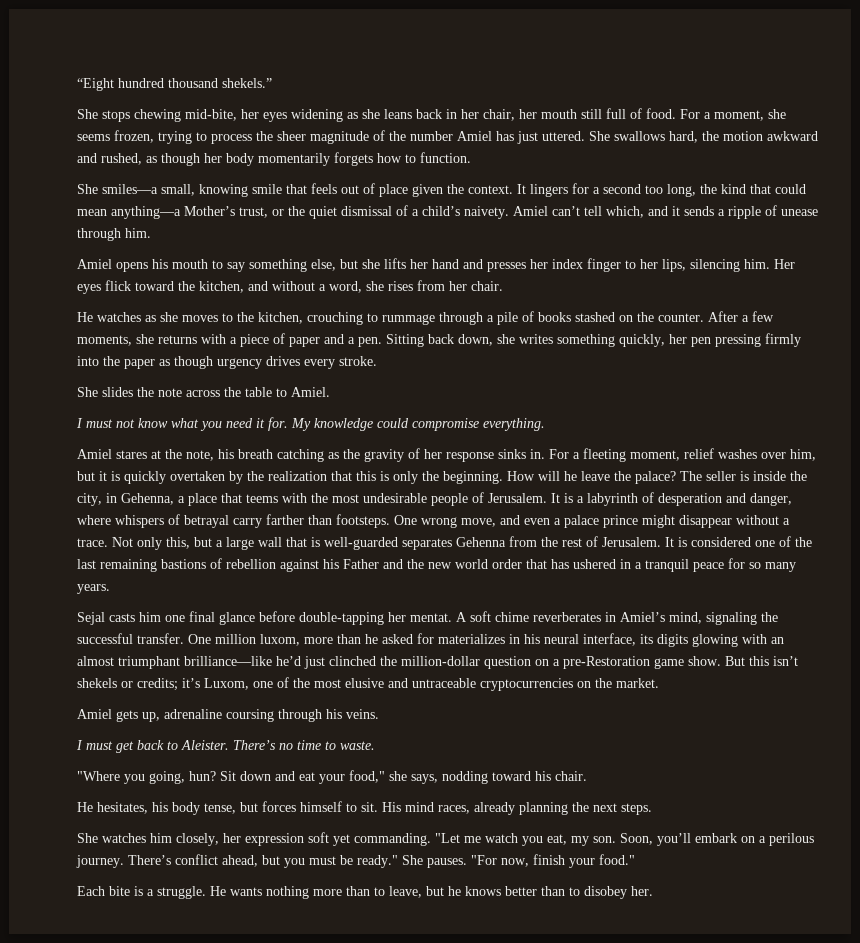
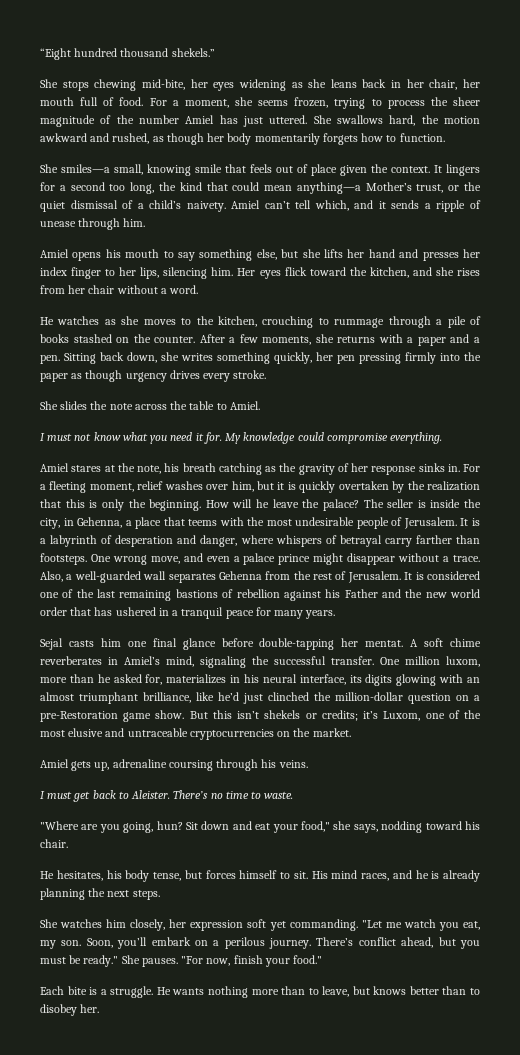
- She stops chewing mid-bite, her eyes widening as she leans back in her chair, her mouth still full of food.
+ She stops chewing mid-bite, her eyes widening as she leans back in her chair, her mouth full of food.
- Her eyes flick toward the kitchen, and without a word, she rises from her chair.
+ Her eyes flick toward the kitchen, and she rises from her chair without a word.
- After a few moments, she returns with a piece of paper and a pen.
+ After a few moments, she returns with a paper and a pen.
- Not only this, but a large wall that is well-guarded separates Gehenna from the rest of Jerusalem.
+ Also, a well-guarded wall separates Gehenna from the rest of Jerusalem.
- It is considered one of the last remaining bastions of rebellion against his Father and the new world order that has ushered in a tranquil peace for so many years.
+ It is considered one of the last remaining bastions of rebellion against his Father and the new world order that has ushered in a tranquil peace for many years.
- One million luxom, more than he asked for materializes in his neural interface, its digits glowing with an almost triumphant brilliance—like he’d just clinched the million-dollar question on a pre-Restoration game show.
+ One million luxom, more than he asked for, materializes in his neural interface, its digits glowing with an almost triumphant brilliance, like he’d just clinched the million-dollar question on a pre-Restoration game show.
- "Where you going, hun?
+ "Where are you going, hun?
- His mind races, already planning the next steps.
+ His mind races, and he is already planning the next steps.
- He wants nothing more than to leave, but he knows better than to disobey her.
+ He wants nothing more than to leave, but knows better than to disobey her.

